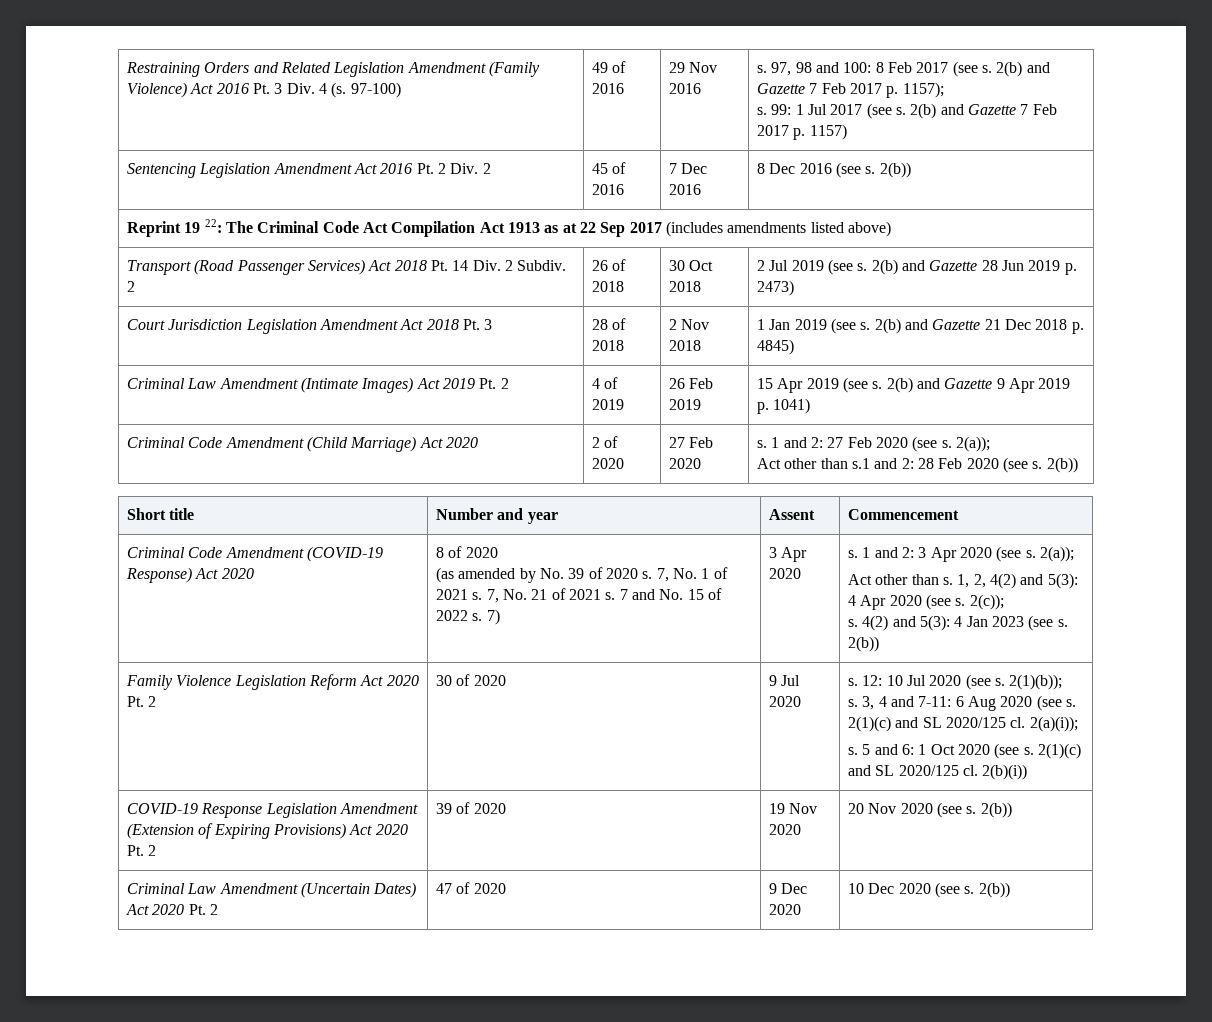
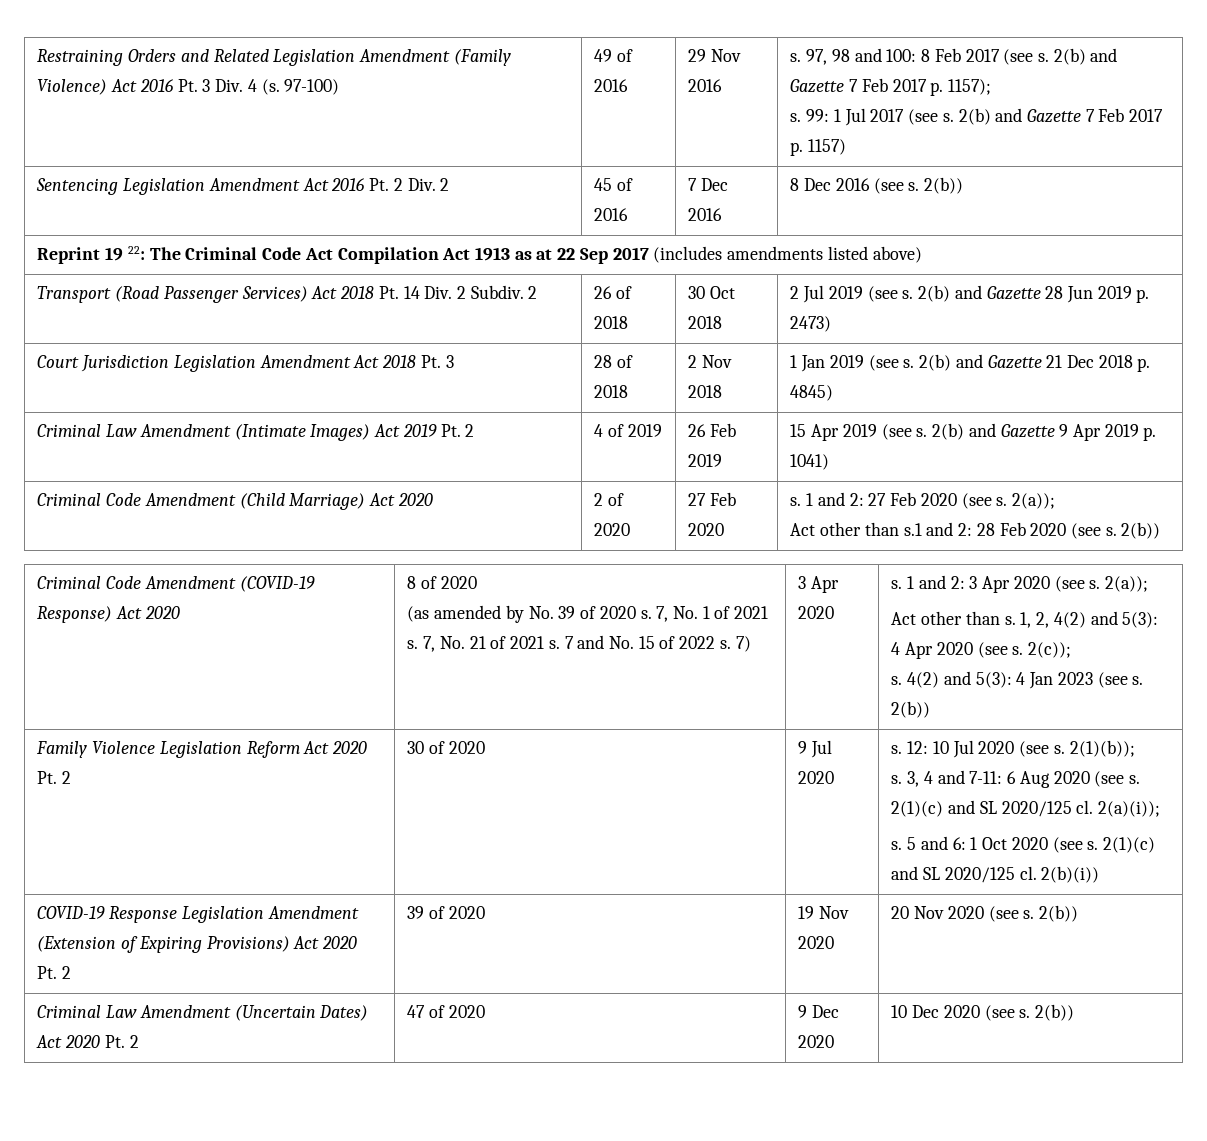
- Short title | Number and year | Assent | Commencement

